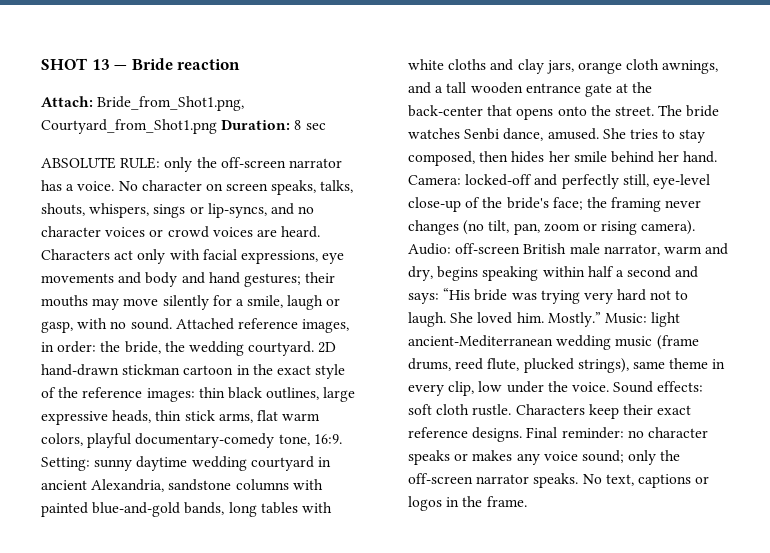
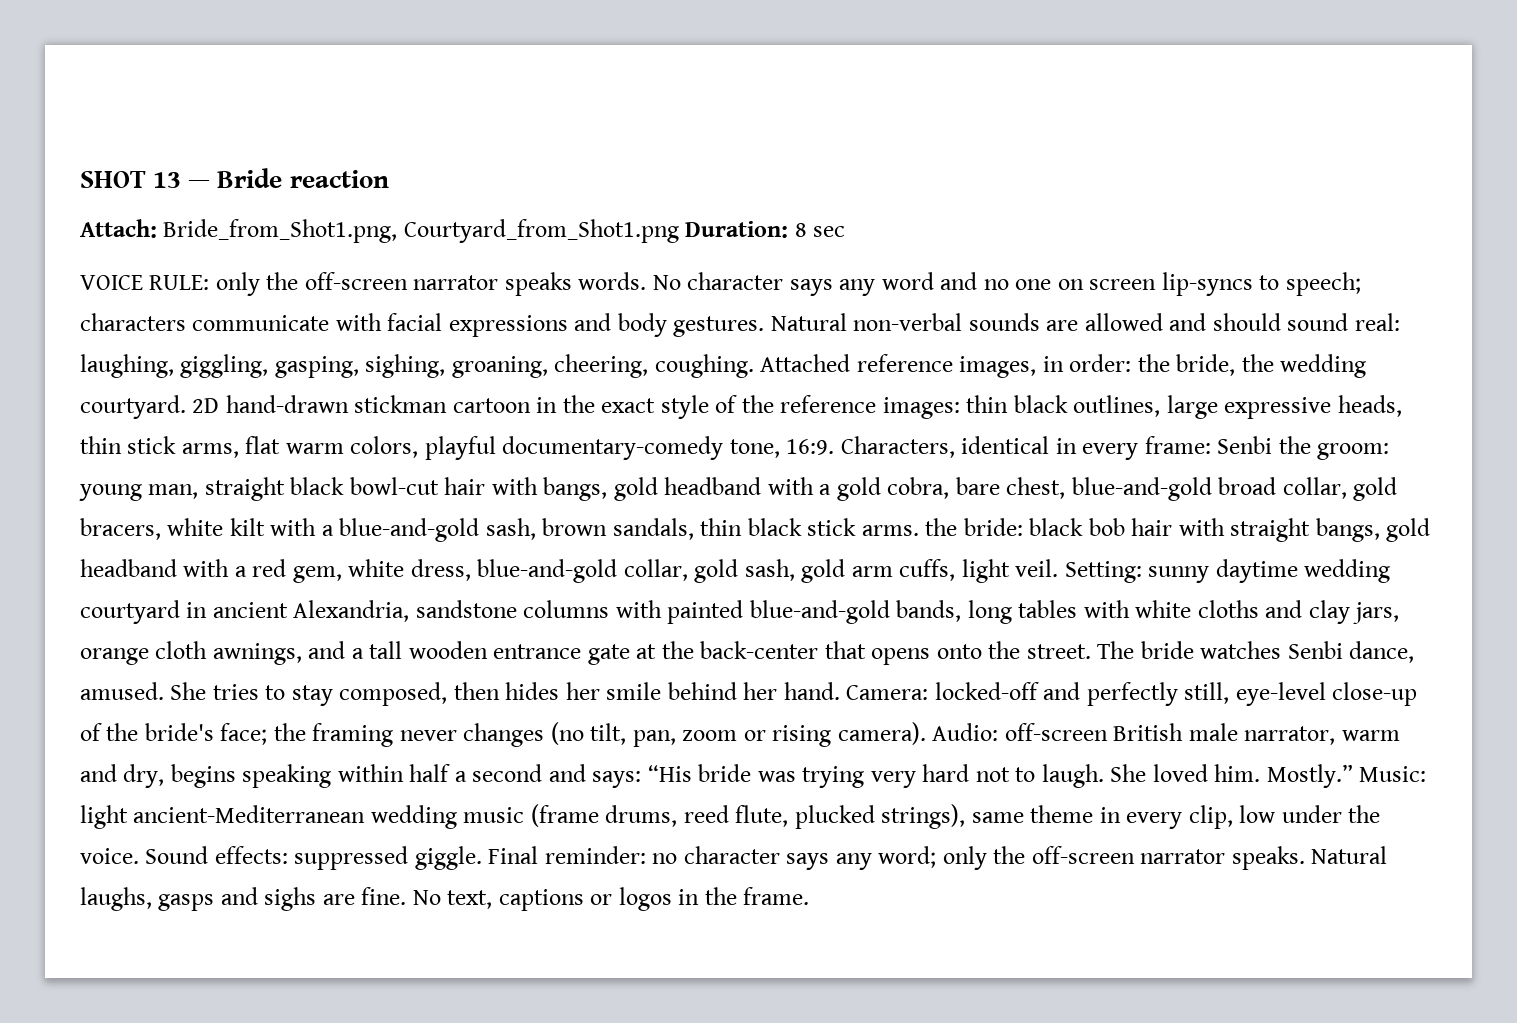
- ABSOLUTE RULE: only the off-screen narrator has a voice. No character on screen speaks, talks, shouts, whispers, sings or lip-syncs, and no character voices or crowd voices are heard. Characters act only with facial expressions, eye movements and body and hand gestures; their mouths may move silently for a smile, laugh or gasp, with no sound.
+ VOICE RULE: only the off-screen narrator speaks words. No character says any word and no one on screen lip-syncs to speech; characters communicate with facial expressions and body gestures. Natural non-verbal sounds are allowed and should sound real: laughing, giggling, gasping, sighing, groaning, cheering, coughing.
+ Characters, identical in every frame: Senbi the groom: young man, straight black bowl-cut hair with bangs, gold headband with a gold cobra, bare chest, blue-and-gold broad collar, gold bracers, white kilt with a blue-and-gold sash, brown sandals, thin black stick arms. the bride: black bob hair with straight bangs, gold headband with a red gem, white dress, blue-and-gold collar, gold sash, gold arm cuffs, light veil.
- Sound effects: soft cloth rustle. Characters keep their exact reference designs. Final reminder: no character speaks or makes any voice sound; only the off-screen narrator speaks.
+ Sound effects: suppressed giggle. Final reminder: no character says any word; only the off-screen narrator speaks.
+ Natural laughs, gasps and sighs are fine.

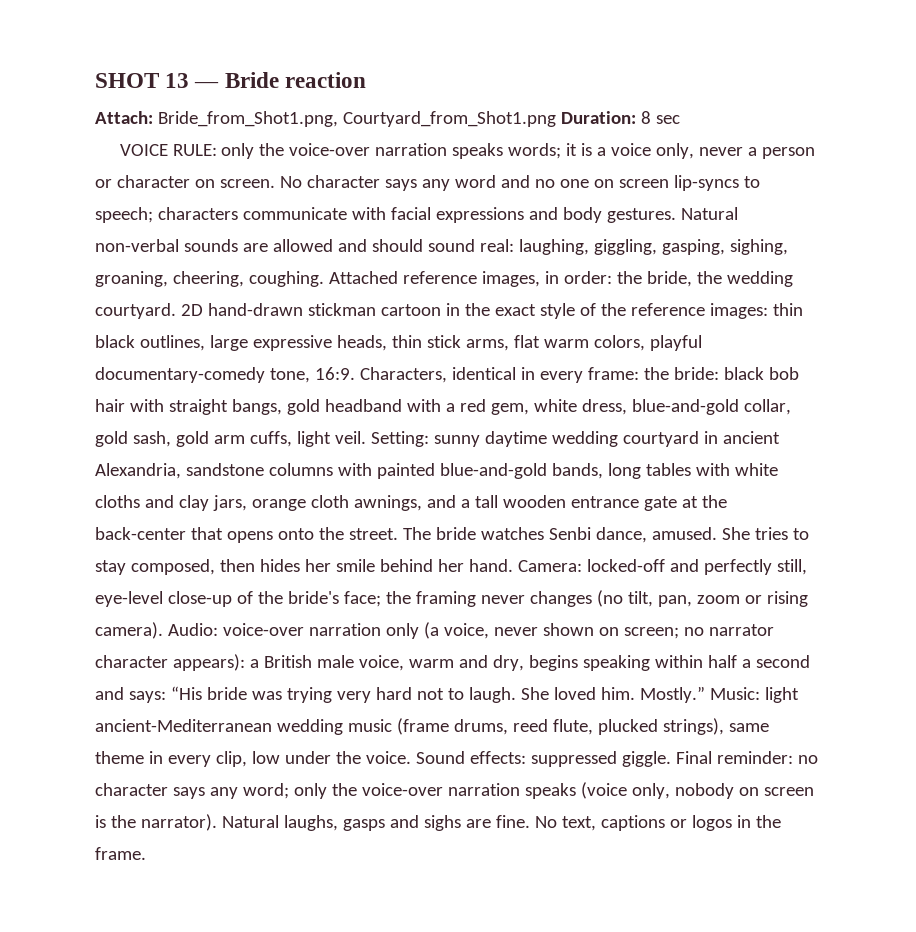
- VOICE RULE: only the off-screen narrator speaks words.
+ VOICE RULE: only the voice-over narration speaks words; it is a voice only, never a person or character on screen.
- Characters, identical in every frame: Senbi the groom: young man, straight black bowl-cut hair with bangs, gold headband with a gold cobra, bare chest, blue-and-gold broad collar, gold bracers, white kilt with a blue-and-gold sash, brown sandals, thin black stick arms. the bride: black bob hair with straight bangs, gold headband with a red gem, white dress, blue-and-gold collar, gold sash, gold arm cuffs, light veil.
+ Characters, identical in every frame: the bride: black bob hair with straight bangs, gold headband with a red gem, white dress, blue-and-gold collar, gold sash, gold arm cuffs, light veil.
- Audio: off-screen British male narrator, warm and dry, begins speaking within half a second and says: “His bride was trying very hard not to laugh.
+ Audio: voice-over narration only (a voice, never shown on screen; no narrator character appears): a British male voice, warm and dry, begins speaking within half a second and says: “His bride was trying very hard not to laugh.
- Final reminder: no character says any word; only the off-screen narrator speaks.
+ Final reminder: no character says any word; only the voice-over narration speaks (voice only, nobody on screen is the narrator).

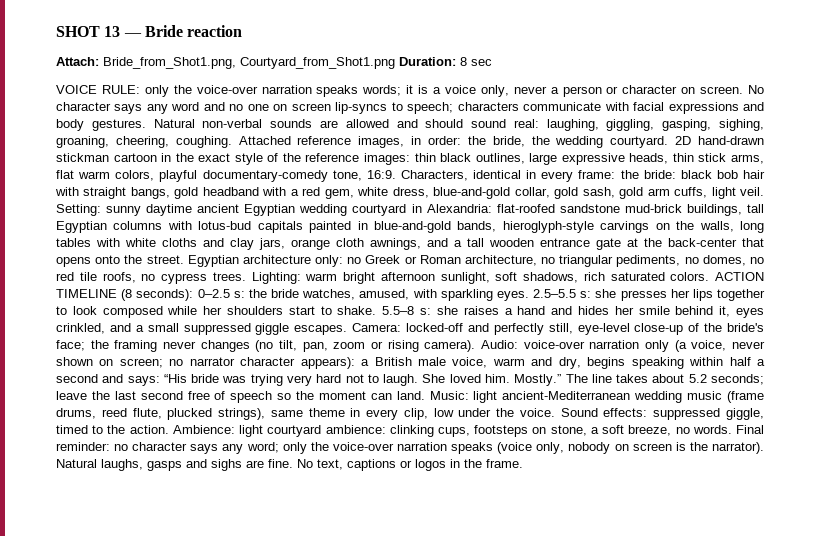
- Setting: sunny daytime wedding courtyard in ancient Alexandria, sandstone columns with painted blue-and-gold bands, long tables with white cloths and clay jars, orange cloth awnings, and a tall wooden entrance gate at the back-center that opens onto the street.
+ Setting: sunny daytime ancient Egyptian wedding courtyard in Alexandria: flat-roofed sandstone mud-brick buildings, tall Egyptian columns with lotus-bud capitals painted in blue-and-gold bands, hieroglyph-style carvings on the walls, long tables with white cloths and clay jars, orange cloth awnings, and a tall wooden entrance gate at the back-center that opens onto the street.
- The bride watches Senbi dance, amused. She tries to stay composed, then hides her smile behind her hand.
+ Egyptian architecture only: no Greek or Roman architecture, no triangular pediments, no domes, no red tile roofs, no cypress trees. Lighting: warm bright afternoon sunlight, soft shadows, rich saturated colors. ACTION TIMELINE (8 seconds): 0–2.5 s: the bride watches, amused, with sparkling eyes. 2.5–5.5 s: she presses her lips together to look composed while her shoulders start to shake. 5.5–8 s: she raises a hand and hides her smile behind it, eyes crinkled, and a small suppressed giggle escapes.
+ The line takes about 5.2 seconds; leave the last second free of speech so the moment can land.
- Sound effects: suppressed giggle.
+ Sound effects: suppressed giggle, timed to the action. Ambience: light courtyard ambience: clinking cups, footsteps on stone, a soft breeze, no words.

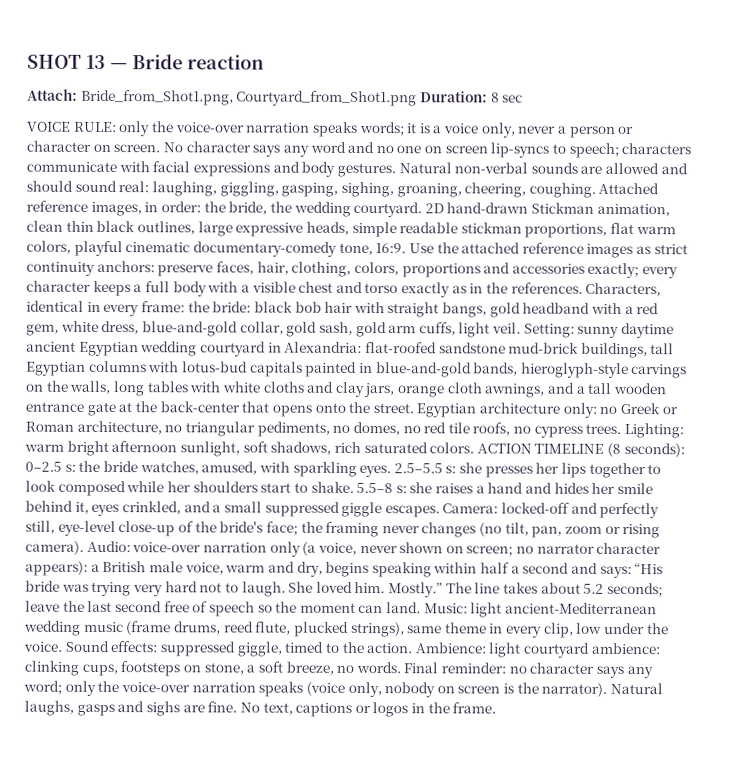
- 2D hand-drawn stickman cartoon in the exact style of the reference images: thin black outlines, large expressive heads, thin stick arms, flat warm colors, playful documentary-comedy tone, 16:9.
+ 2D hand-drawn Stickman animation, clean thin black outlines, large expressive heads, simple readable stickman proportions, flat warm colors, playful cinematic documentary-comedy tone, 16:9.
+ Use the attached reference images as strict continuity anchors: preserve faces, hair, clothing, colors, proportions and accessories exactly; every character keeps a full body with a visible chest and torso exactly as in the references.

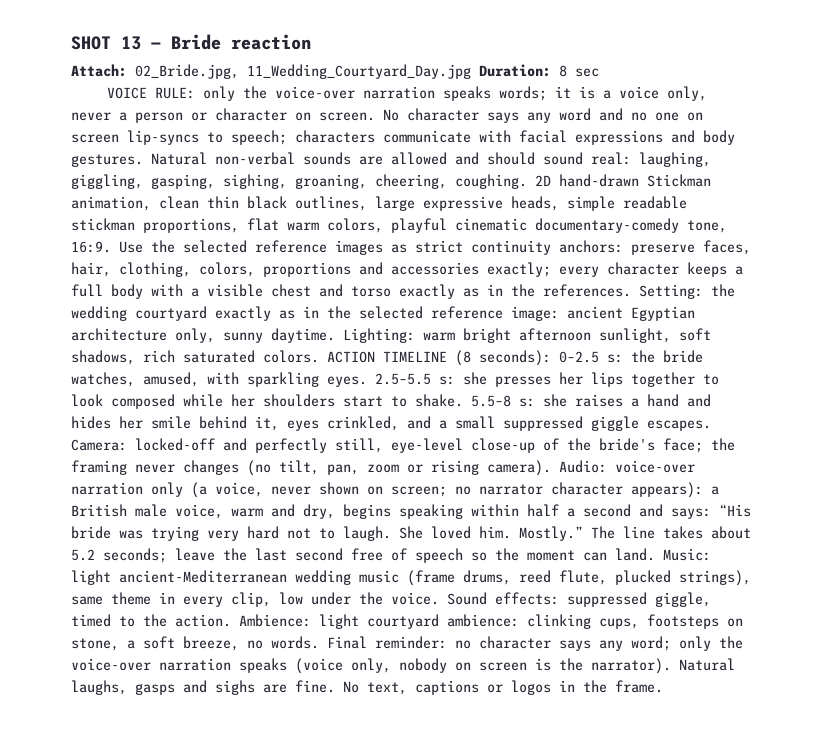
- Attach: Bride_from_Shot1.png, Courtyard_from_Shot1.png Duration: 8 sec
+ Attach: 02_Bride.jpg, 11_Wedding_Courtyard_Day.jpg Duration: 8 sec
- Attached reference images, in order: the bride, the wedding courtyard.
- Use the attached reference images as strict continuity anchors: preserve faces, hair, clothing, colors, proportions and accessories exactly; every character keeps a full body with a visible chest and torso exactly as in the references.
+ Use the selected reference images as strict continuity anchors: preserve faces, hair, clothing, colors, proportions and accessories exactly; every character keeps a full body with a visible chest and torso exactly as in the references.
- Characters, identical in every frame: the bride: black bob hair with straight bangs, gold headband with a red gem, white dress, blue-and-gold collar, gold sash, gold arm cuffs, light veil. Setting: sunny daytime ancient Egyptian wedding courtyard in Alexandria: flat-roofed sandstone mud-brick buildings, tall Egyptian columns with lotus-bud capitals painted in blue-and-gold bands, hieroglyph-style carvings on the walls, long tables with white cloths and clay jars, orange cloth awnings, and a tall wooden entrance gate at the back-center that opens onto the street. Egyptian architecture only: no Greek or Roman architecture, no triangular pediments, no domes, no red tile roofs, no cypress trees.
+ Setting: the wedding courtyard exactly as in the selected reference image: ancient Egyptian architecture only, sunny daytime.

